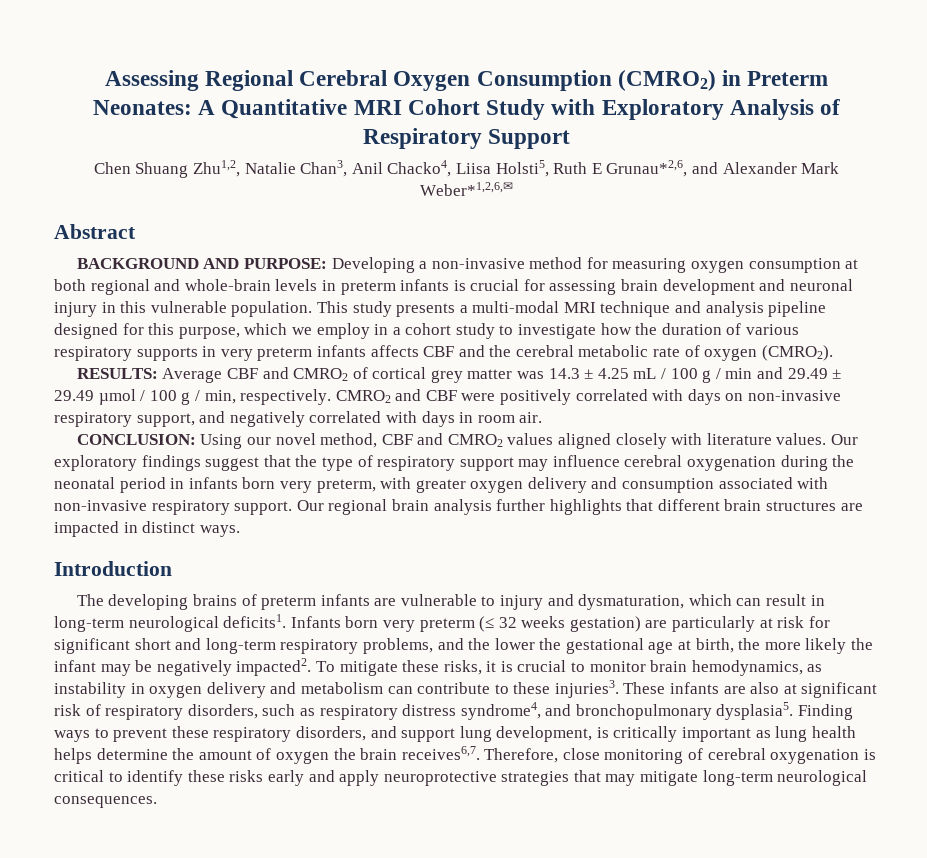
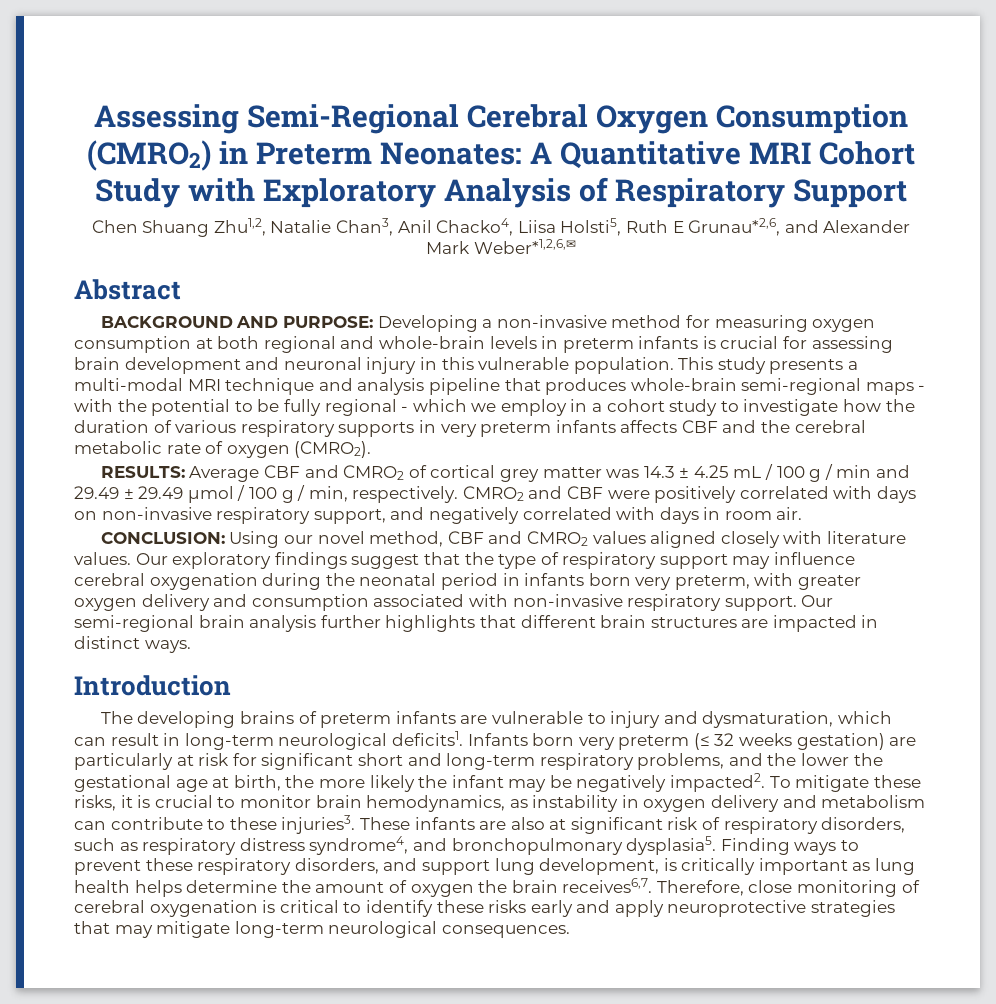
- Assessing Regional Cerebral Oxygen Consumption (CMRO2) in Preterm Neonates: A Quantitative MRI Cohort Study with Exploratory Analysis of Respiratory Support
+ Assessing Semi-Regional Cerebral Oxygen Consumption (CMRO2) in Preterm Neonates: A Quantitative MRI Cohort Study with Exploratory Analysis of Respiratory Support
- This study presents a multi-modal MRI technique and analysis pipeline designed for this purpose, which we employ in a cohort study to investigate how the duration of various respiratory supports in very preterm infants affects CBF and the cerebral metabolic rate of oxygen (CMRO2).
+ This study presents a multi-modal MRI technique and analysis pipeline that produces whole-brain semi-regional maps - with the potential to be fully regional - which we employ in a cohort study to investigate how the duration of various respiratory supports in very preterm infants affects CBF and the cerebral metabolic rate of oxygen (CMRO2).
- Our regional brain analysis further highlights that different brain structures are impacted in distinct ways.
+ Our semi-regional brain analysis further highlights that different brain structures are impacted in distinct ways.

